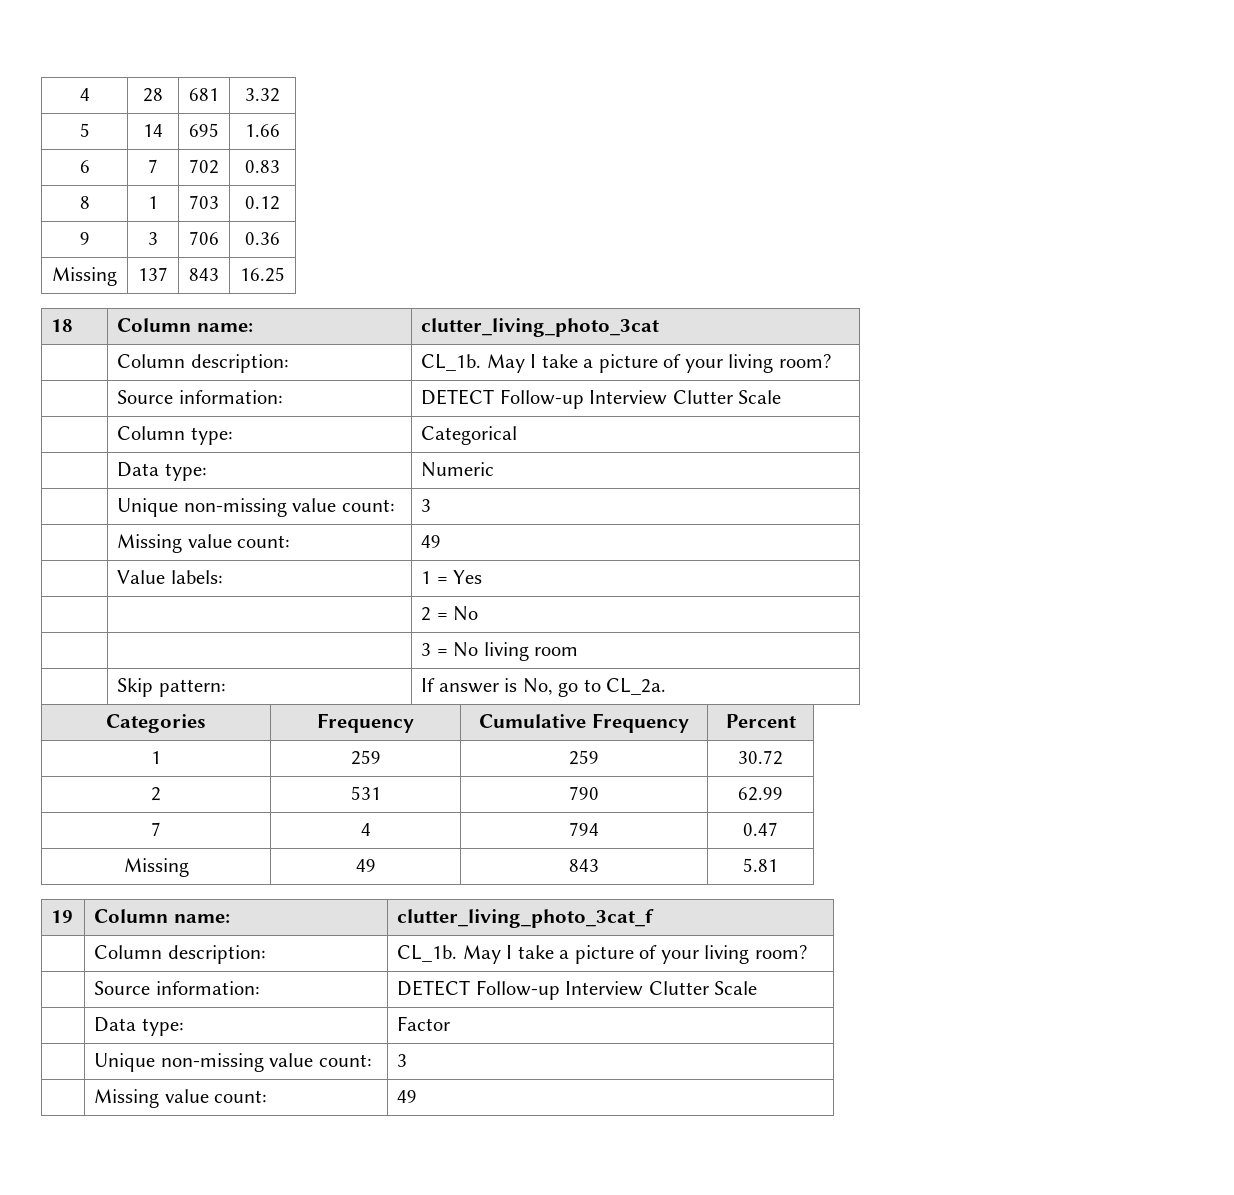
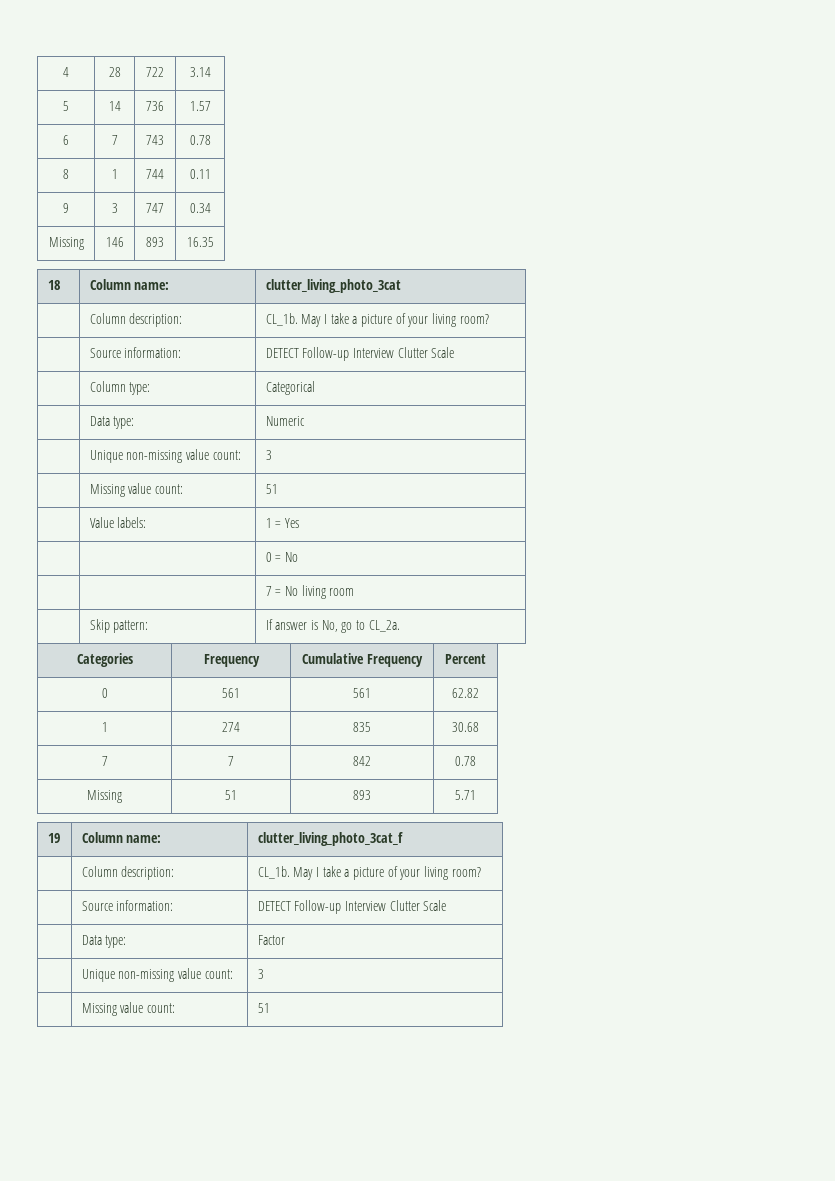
- 4 | 28 | 681 | 3.32
+ 4 | 28 | 722 | 3.14
- 5 | 14 | 695 | 1.66
+ 5 | 14 | 736 | 1.57
- 6 | 7 | 702 | 0.83
+ 6 | 7 | 743 | 0.78
- 8 | 1 | 703 | 0.12
+ 8 | 1 | 744 | 0.11
- 9 | 3 | 706 | 0.36
- Missing | 137 | 843 | 16.25
+ 9 | 3 | 747 | 0.34
+ Missing | 146 | 893 | 16.35
  | Data type: | Numeric
  | Unique non-missing value count: | 3
- | Missing value count: | 49
+ | Missing value count: | 51
- | | 2 = No
+ | | 0 = No
- | | 3 = No living room
+ | | 7 = No living room
- 1 | 259 | 259 | 30.72
- 2 | 531 | 790 | 62.99
- 7 | 4 | 794 | 0.47
- Missing | 49 | 843 | 5.81
+ 0 | 561 | 561 | 62.82
+ 1 | 274 | 835 | 30.68
+ 7 | 7 | 842 | 0.78
+ Missing | 51 | 893 | 5.71
  | Data type: | Factor
  | Unique non-missing value count: | 3
- | Missing value count: | 49
+ | Missing value count: | 51

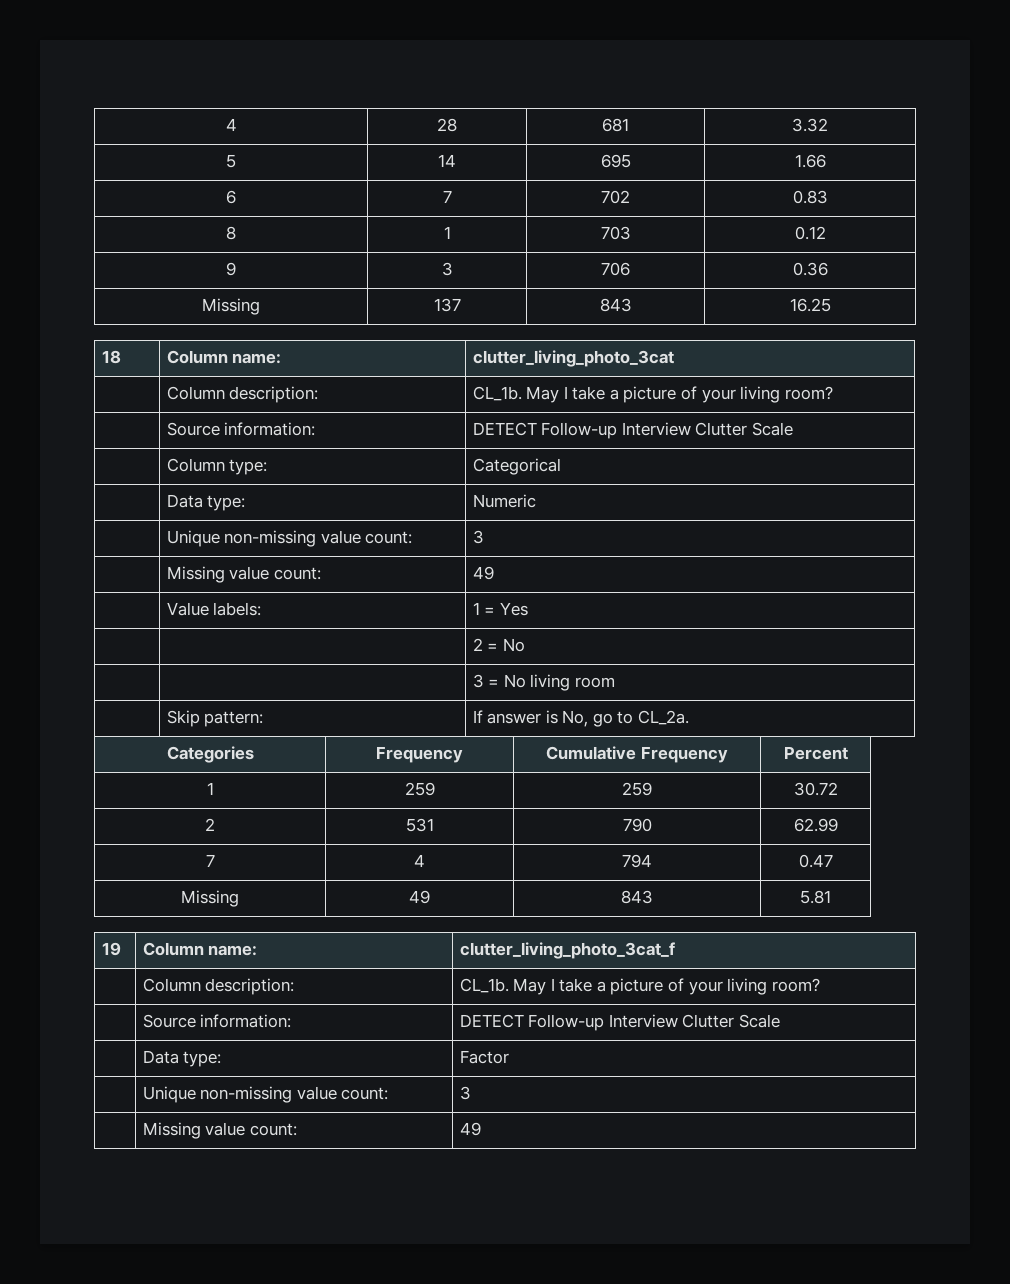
- 4 | 28 | 722 | 3.14
+ 4 | 28 | 681 | 3.32
- 5 | 14 | 736 | 1.57
+ 5 | 14 | 695 | 1.66
- 6 | 7 | 743 | 0.78
+ 6 | 7 | 702 | 0.83
- 8 | 1 | 744 | 0.11
+ 8 | 1 | 703 | 0.12
- 9 | 3 | 747 | 0.34
- Missing | 146 | 893 | 16.35
+ 9 | 3 | 706 | 0.36
+ Missing | 137 | 843 | 16.25
  | Data type: | Numeric
  | Unique non-missing value count: | 3
- | Missing value count: | 51
+ | Missing value count: | 49
- | | 0 = No
+ | | 2 = No
- | | 7 = No living room
+ | | 3 = No living room
- 0 | 561 | 561 | 62.82
- 1 | 274 | 835 | 30.68
- 7 | 7 | 842 | 0.78
- Missing | 51 | 893 | 5.71
+ 1 | 259 | 259 | 30.72
+ 2 | 531 | 790 | 62.99
+ 7 | 4 | 794 | 0.47
+ Missing | 49 | 843 | 5.81
  | Data type: | Factor
  | Unique non-missing value count: | 3
- | Missing value count: | 51
+ | Missing value count: | 49

